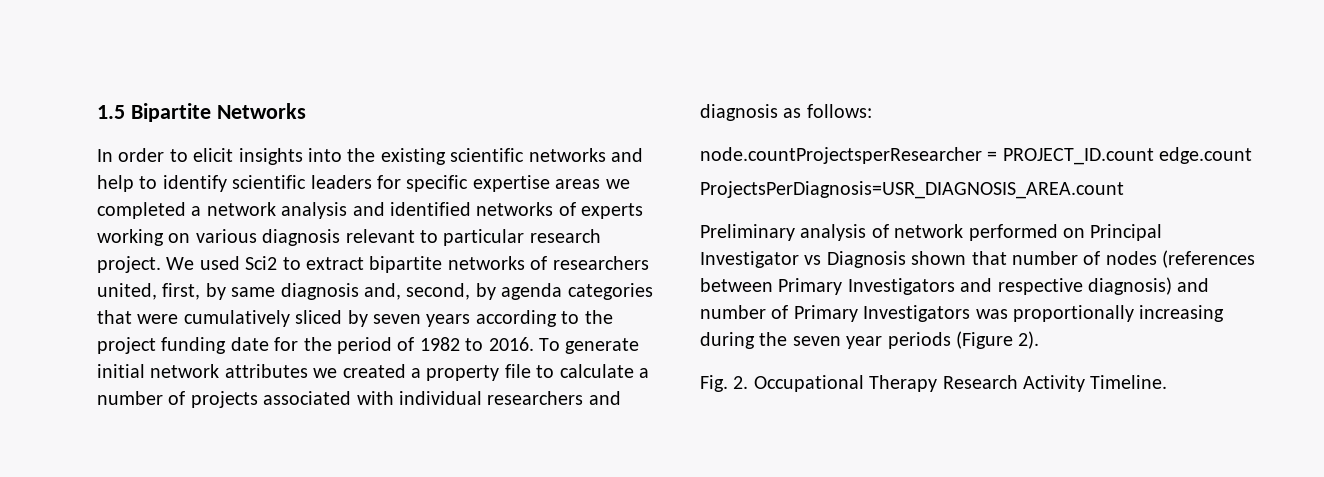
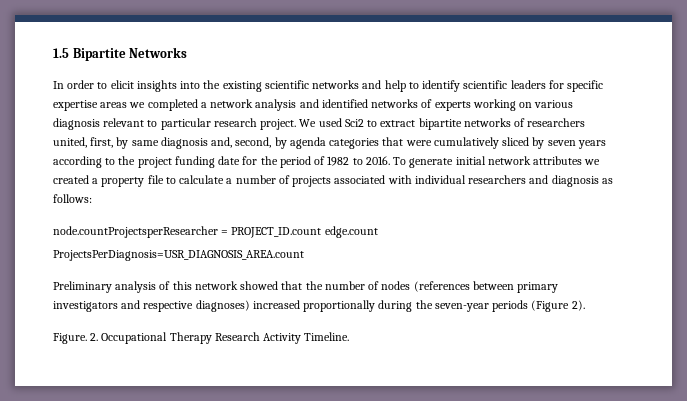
- Preliminary analysis of network performed on Principal Investigator vs Diagnosis shown that number of nodes (references between Primary Investigators and respective diagnosis) and number of Primary Investigators was proportionally increasing during the seven year periods (Figure 2).
+ Preliminary analysis of this network showed that the number of nodes (references between primary investigators and respective diagnoses) increased proportionally during the seven-year periods (Figure 2).
- Fig. 2. Occupational Therapy Research Activity Timeline.
+ Figure. 2. Occupational Therapy Research Activity Timeline.

